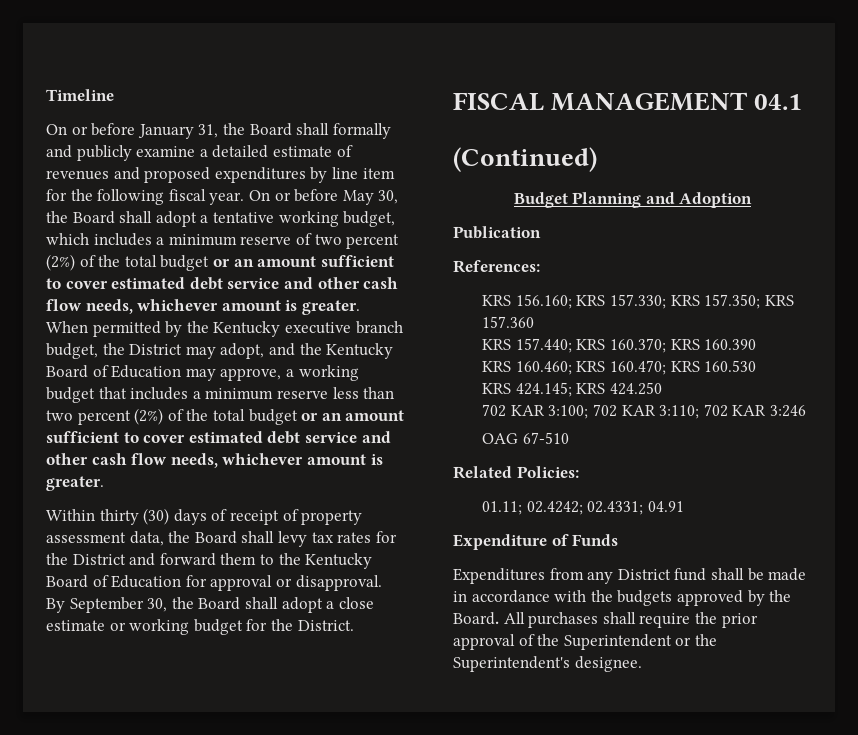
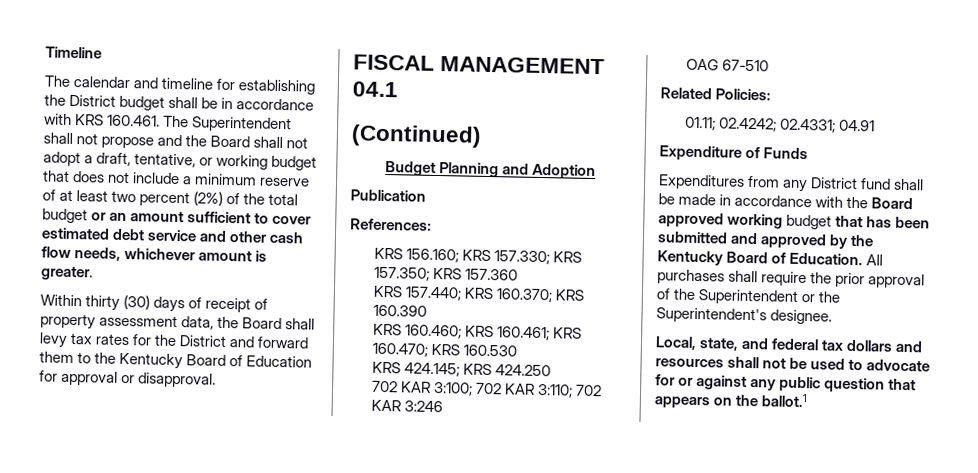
- On or before January 31, the Board shall formally and publicly examine a detailed estimate of revenues and proposed expenditures by line item for the following fiscal year. On or before May 30, the Board shall adopt a tentative working budget, which includes a minimum reserve of two percent (2%) of the total budget or an amount sufficient to cover estimated debt service and other cash flow needs, whichever amount is greater. When permitted by the Kentucky executive branch budget, the District may adopt, and the Kentucky Board of Education may approve, a working budget that includes a minimum reserve less than two percent (2%) of the total budget or an amount sufficient to cover estimated debt service and other cash flow needs, whichever amount is greater.
+ The calendar and timeline for establishing the District budget shall be in accordance with KRS 160.461. The Superintendent shall not propose and the Board shall not adopt a draft, tentative, or working budget that does not include a minimum reserve of at least two percent (2%) of the total budget or an amount sufficient to cover estimated debt service and other cash flow needs, whichever amount is greater.
- By September 30, the Board shall adopt a close estimate or working budget for the District.
- KRS 160.460; KRS 160.470; KRS 160.530
+ KRS 160.460; KRS 160.461; KRS 160.470; KRS 160.530
- Expenditures from any District fund shall be made in accordance with the budgets approved by the Board.
+ Expenditures from any District fund shall be made in accordance with the Board approved working budget that has been submitted and approved by the Kentucky Board of Education.
+ Local, state, and federal tax dollars and resources shall not be used to advocate for or against any public question that appears on the ballot.1

